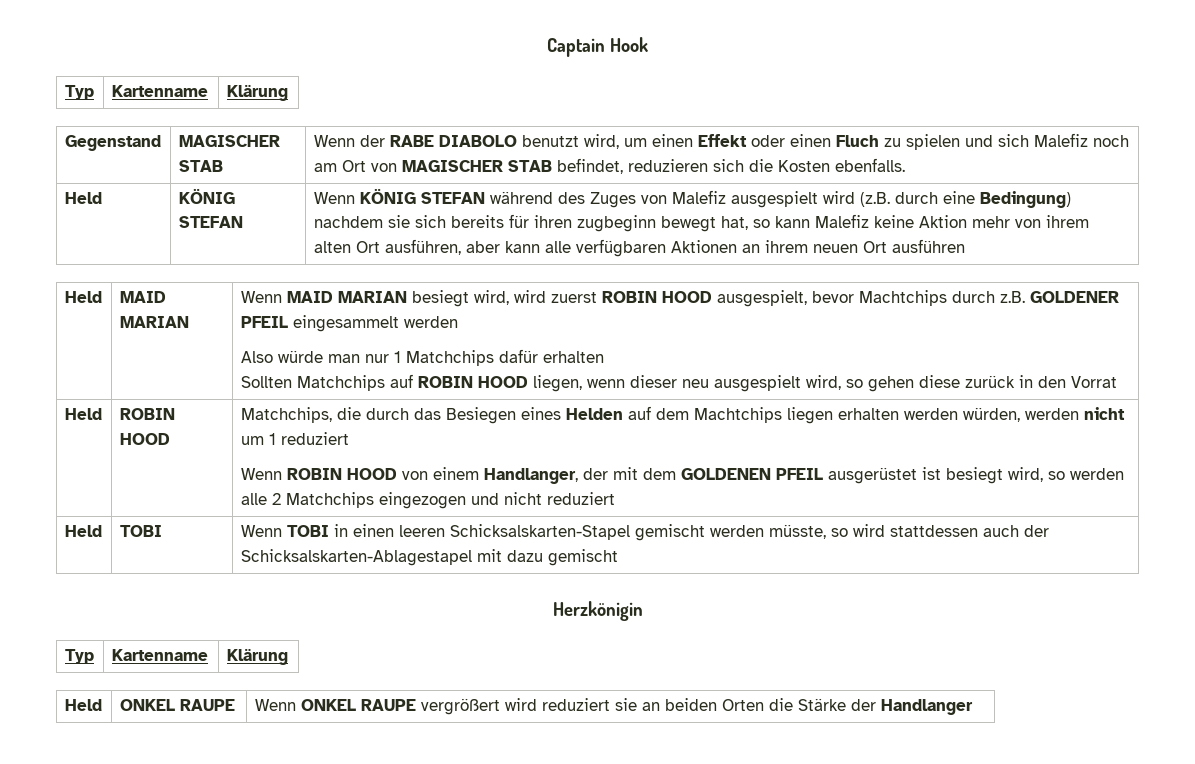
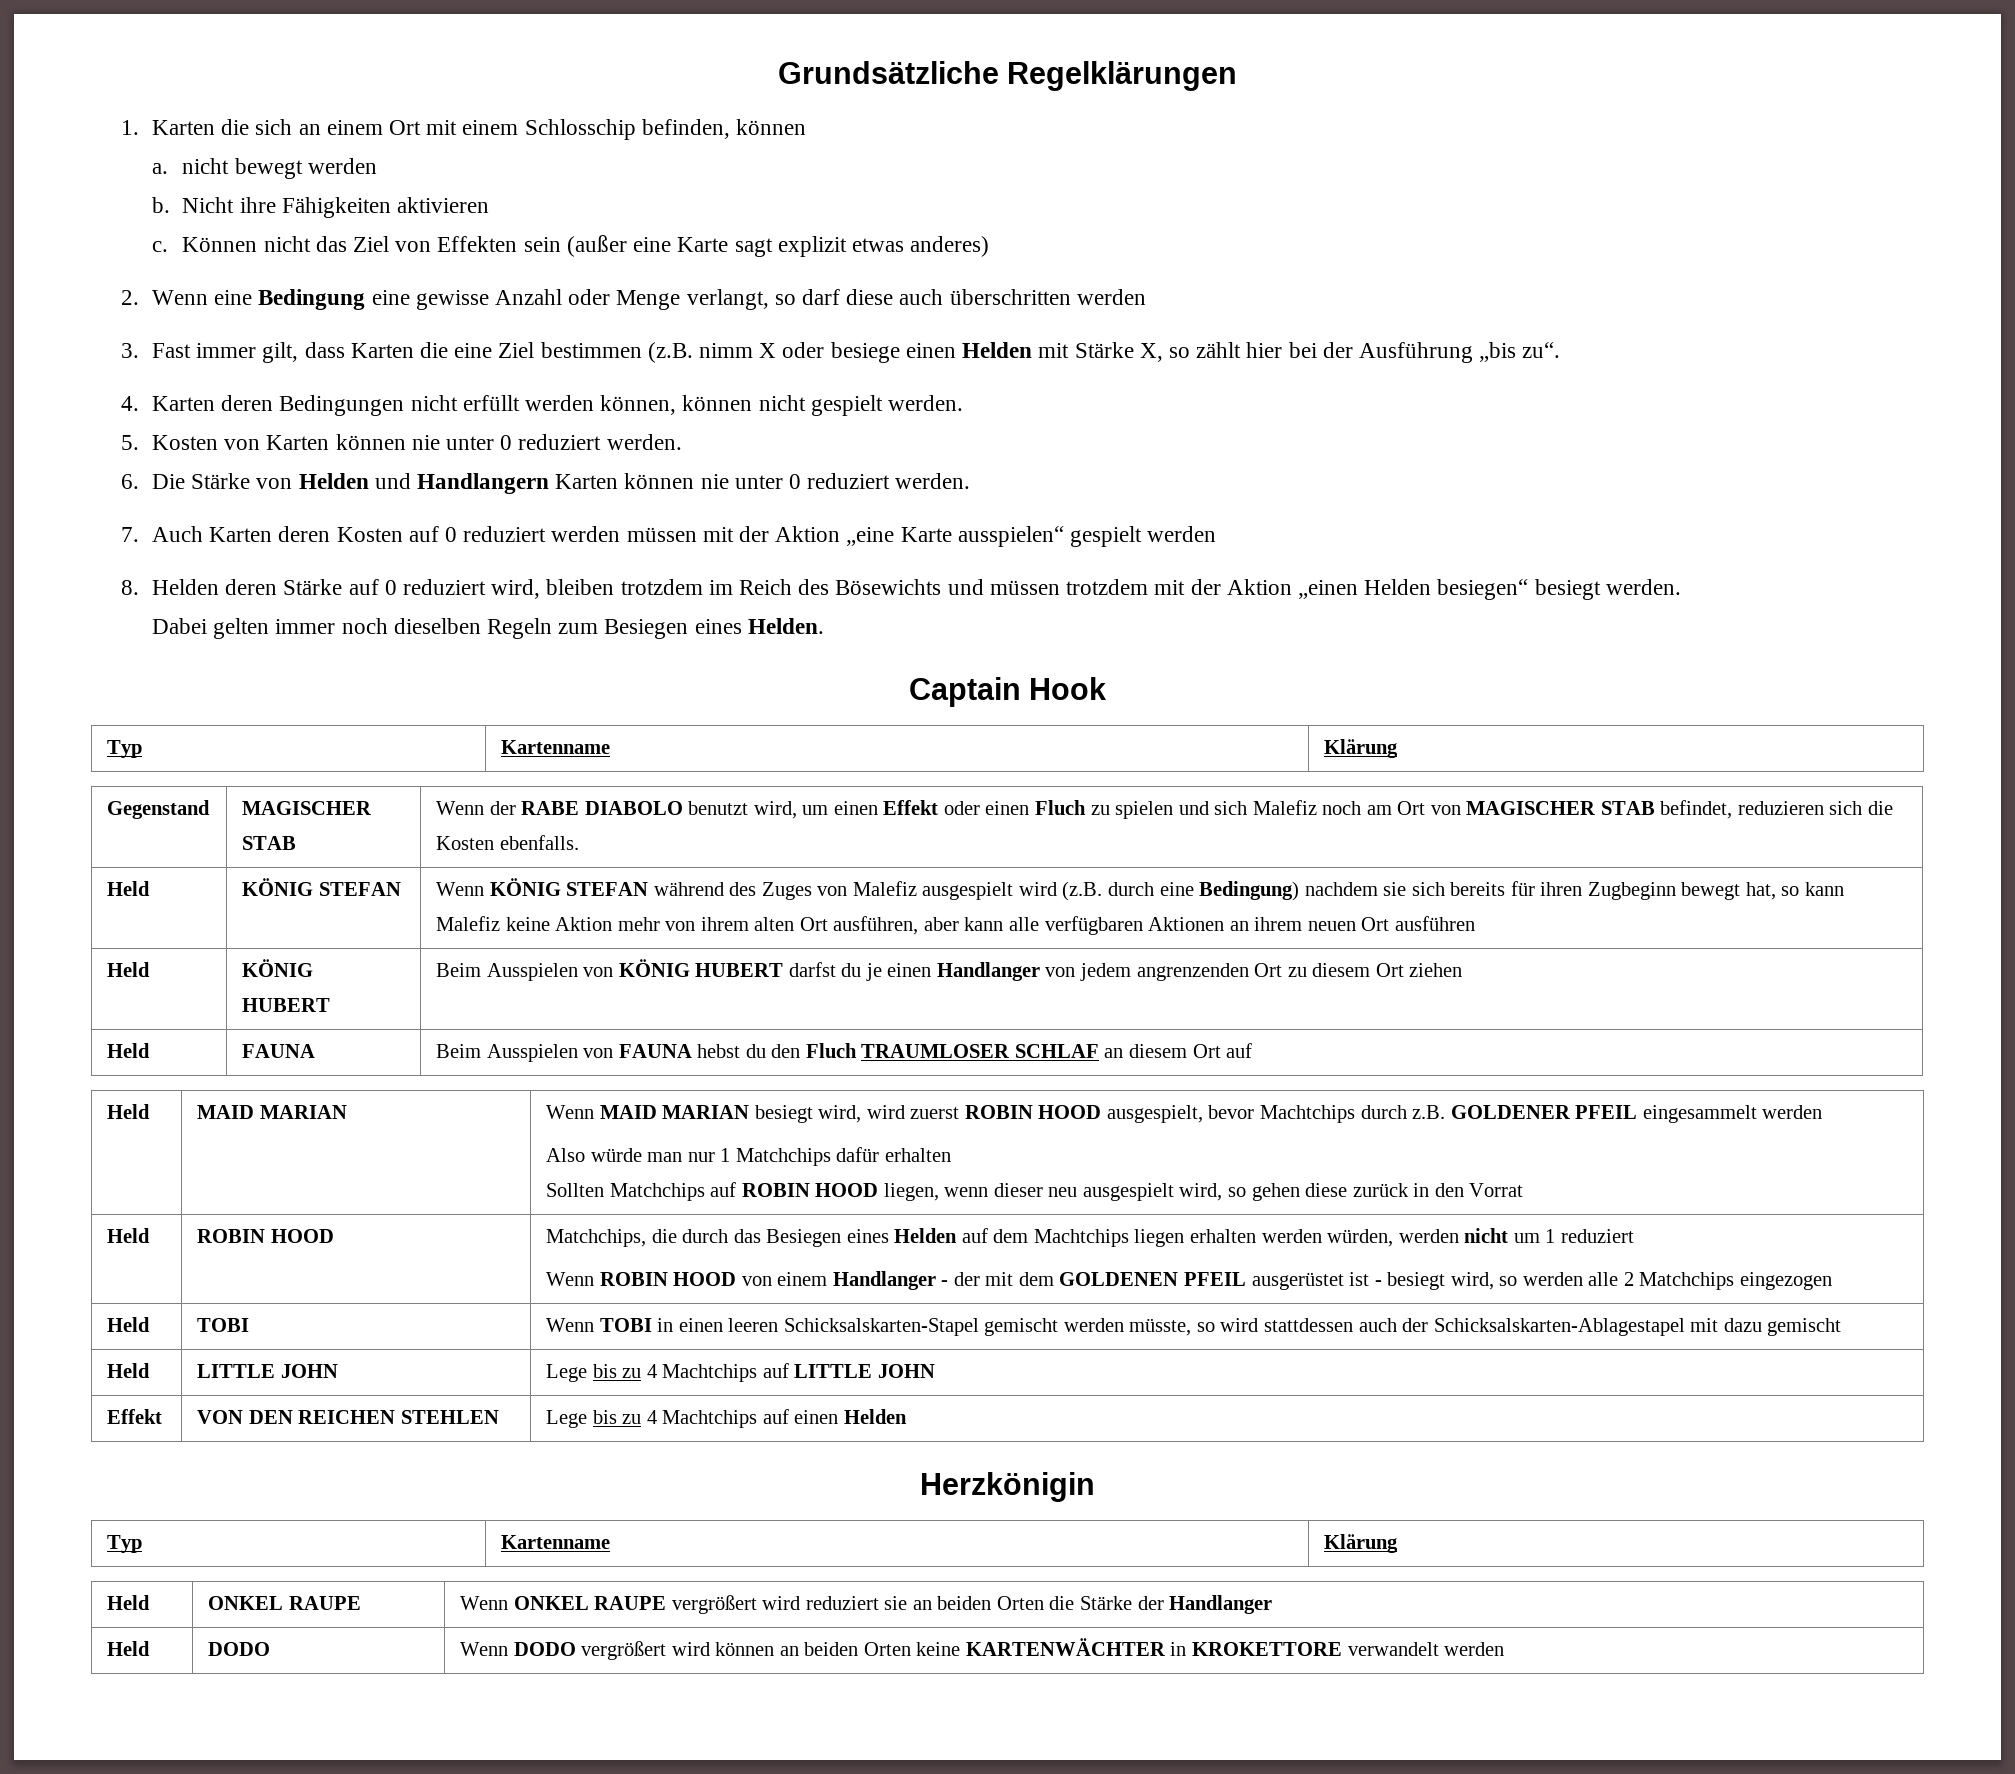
+ Grundsätzliche Regelklärungen
+ 1. Karten die sich an einem Ort mit einem Schlosschip befinden, können
+ a. nicht bewegt werden
+ b. Nicht ihre Fähigkeiten aktivieren
+ c. Können nicht das Ziel von Effekten sein (außer eine Karte sagt explizit etwas anderes)
+ 2. Wenn eine Bedingung eine gewisse Anzahl oder Menge verlangt, so darf diese auch überschritten werden
+ 3. Fast immer gilt, dass Karten die eine Ziel bestimmen (z.B. nimm X oder besiege einen Helden mit Stärke X, so zählt hier bei der Ausführung „bis zu“.
+ 4. Karten deren Bedingungen nicht erfüllt werden können, können nicht gespielt werden.
+ 5. Kosten von Karten können nie unter 0 reduziert werden.
+ 6. Die Stärke von Helden und Handlangern Karten können nie unter 0 reduziert werden.
+ 7. Auch Karten deren Kosten auf 0 reduziert werden müssen mit der Aktion „eine Karte ausspielen“ gespielt werden
+ 8. Helden deren Stärke auf 0 reduziert wird, bleiben trotzdem im Reich des Bösewichts und müssen trotzdem mit der Aktion „einen Helden besiegen“ besiegt werden.
+ Dabei gelten immer noch dieselben Regeln zum Besiegen eines Helden.
- Wenn KÖNIG STEFAN während des Zuges von Malefiz ausgespielt wird (z.B. durch eine Bedingung) nachdem sie sich bereits für ihren zugbeginn bewegt hat, so kann Malefiz keine Aktion mehr von ihrem alten Ort ausführen, aber kann alle verfügbaren Aktionen an ihrem neuen Ort ausführen
+ Wenn KÖNIG STEFAN während des Zuges von Malefiz ausgespielt wird (z.B. durch eine Bedingung) nachdem sie sich bereits für ihren Zugbeginn bewegt hat, so kann Malefiz keine Aktion mehr von ihrem alten Ort ausführen, aber kann alle verfügbaren Aktionen an ihrem neuen Ort ausführen
+ Held | KÖNIG HUBERT | Beim Ausspielen von KÖNIG HUBERT darfst du je einen Handlanger von jedem angrenzenden Ort zu diesem Ort ziehen
+ Held | FAUNA | Beim Ausspielen von FAUNA hebst du den Fluch TRAUMLOSER SCHLAF an diesem Ort auf
- Wenn ROBIN HOOD von einem Handlanger, der mit dem GOLDENEN PFEIL ausgerüstet ist besiegt wird, so werden alle 2 Matchchips eingezogen und nicht reduziert
+ Wenn ROBIN HOOD von einem Handlanger - der mit dem GOLDENEN PFEIL ausgerüstet ist - besiegt wird, so werden alle 2 Matchchips eingezogen
+ Held | LITTLE JOHN | Lege bis zu 4 Machtchips auf LITTLE JOHN
+ Effekt | VON DEN REICHEN STEHLEN | Lege bis zu 4 Machtchips auf einen Helden
+ Held | DODO | Wenn DODO vergrößert wird können an beiden Orten keine KARTENWÄCHTER in KROKETTORE verwandelt werden

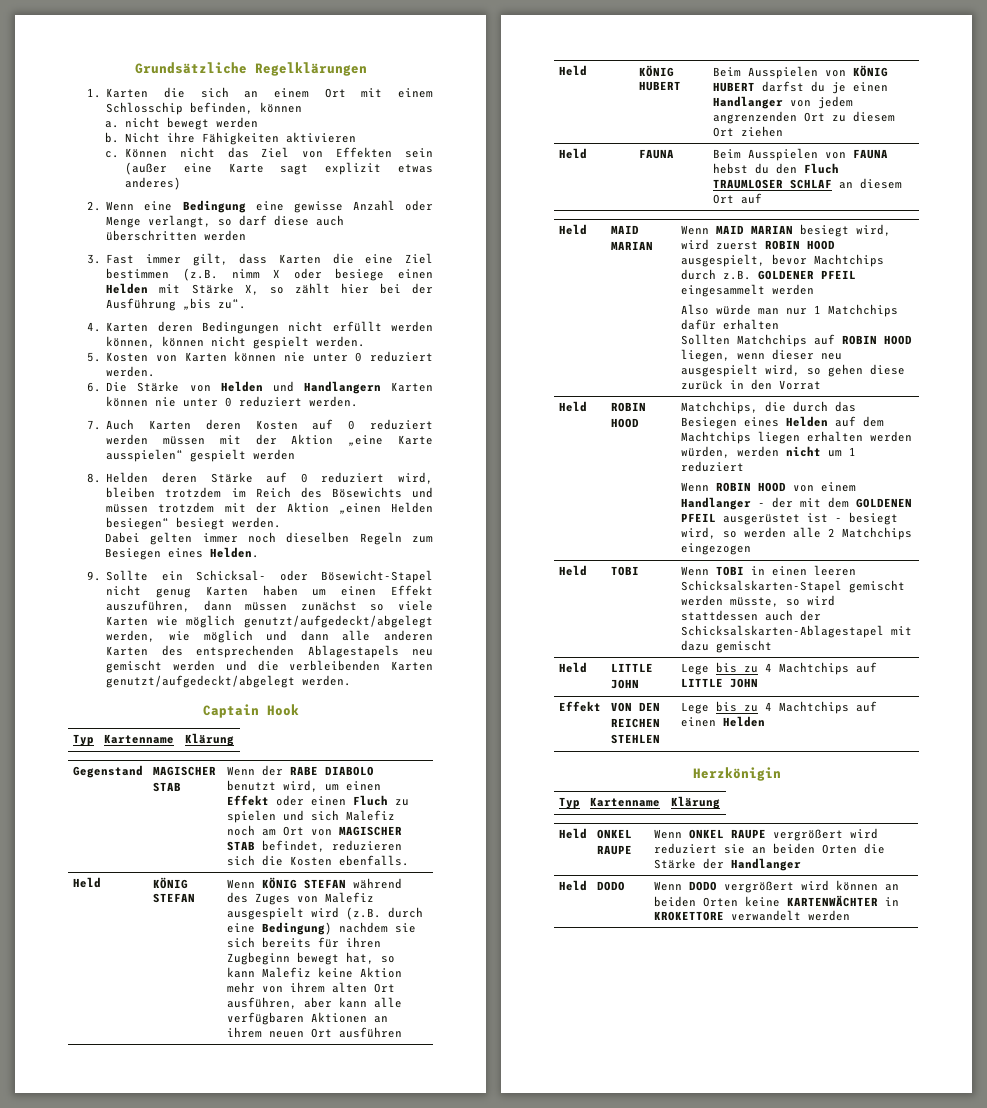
+ 9. Sollte ein Schicksal- oder Bösewicht-Stapel nicht genug Karten haben um einen Effekt auszuführen, dann müssen zunächst so viele Karten wie möglich genutzt/aufgedeckt/abgelegt werden, wie möglich und dann alle anderen Karten des entsprechenden Ablagestapels neu gemischt werden und die verbleibenden Karten genutzt/aufgedeckt/abgelegt werden.

